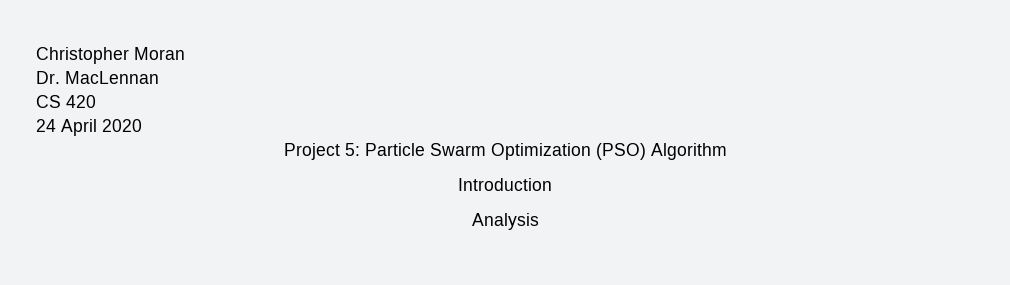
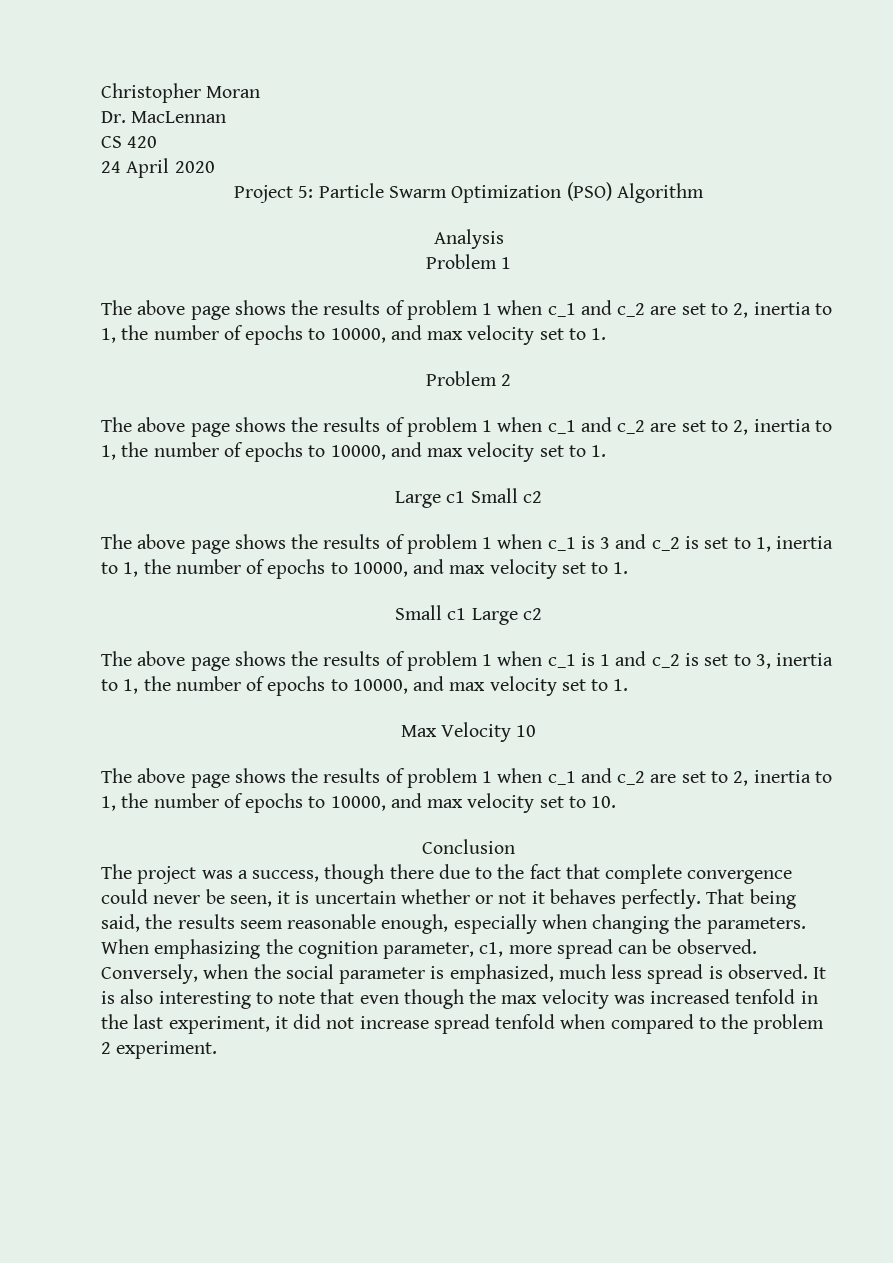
- Introduction
  Analysis
+ Problem 1
+ The above page shows the results of problem 1 when c_1 and c_2 are set to 2, inertia to 1, the number of epochs to 10000, and max velocity set to 1.
+ Problem 2
+ The above page shows the results of problem 1 when c_1 and c_2 are set to 2, inertia to 1, the number of epochs to 10000, and max velocity set to 1.
+ Large c1 Small c2
+ The above page shows the results of problem 1 when c_1 is 3 and c_2 is set to 1, inertia to 1, the number of epochs to 10000, and max velocity set to 1.
+ Small c1 Large c2
+ The above page shows the results of problem 1 when c_1 is 1 and c_2 is set to 3, inertia to 1, the number of epochs to 10000, and max velocity set to 1.
+ Max Velocity 10
+ The above page shows the results of problem 1 when c_1 and c_2 are set to 2, inertia to 1, the number of epochs to 10000, and max velocity set to 10.
+ Conclusion
+ The project was a success, though there due to the fact that complete convergence could never be seen, it is uncertain whether or not it behaves perfectly. That being said, the results seem reasonable enough, especially when changing the parameters. When emphasizing the cognition parameter, c1, more spread can be observed. Conversely, when the social parameter is emphasized, much less spread is observed. It is also interesting to note that even though the max velocity was increased tenfold in the last experiment, it did not increase spread tenfold when compared to the problem 2 experiment.

